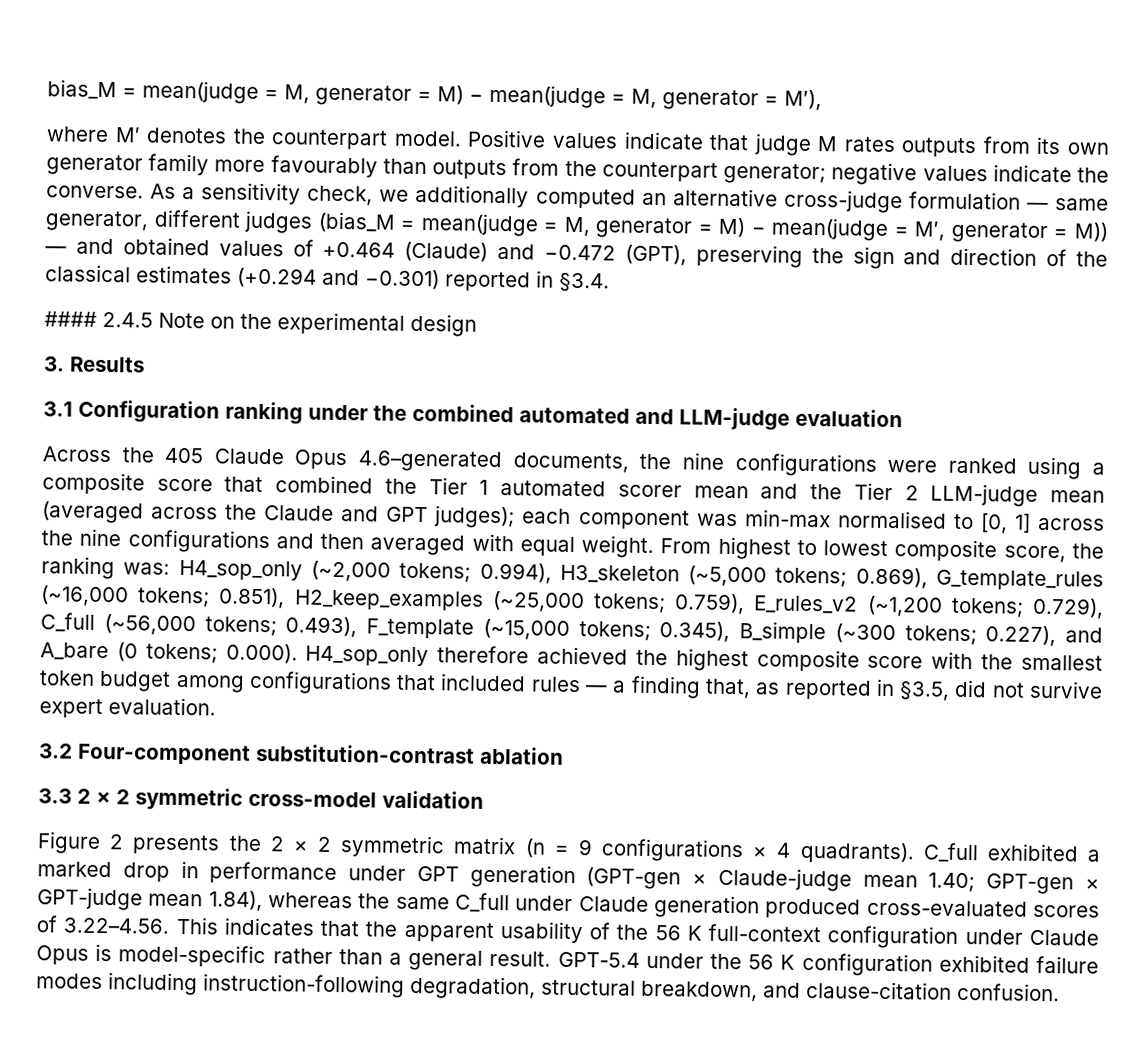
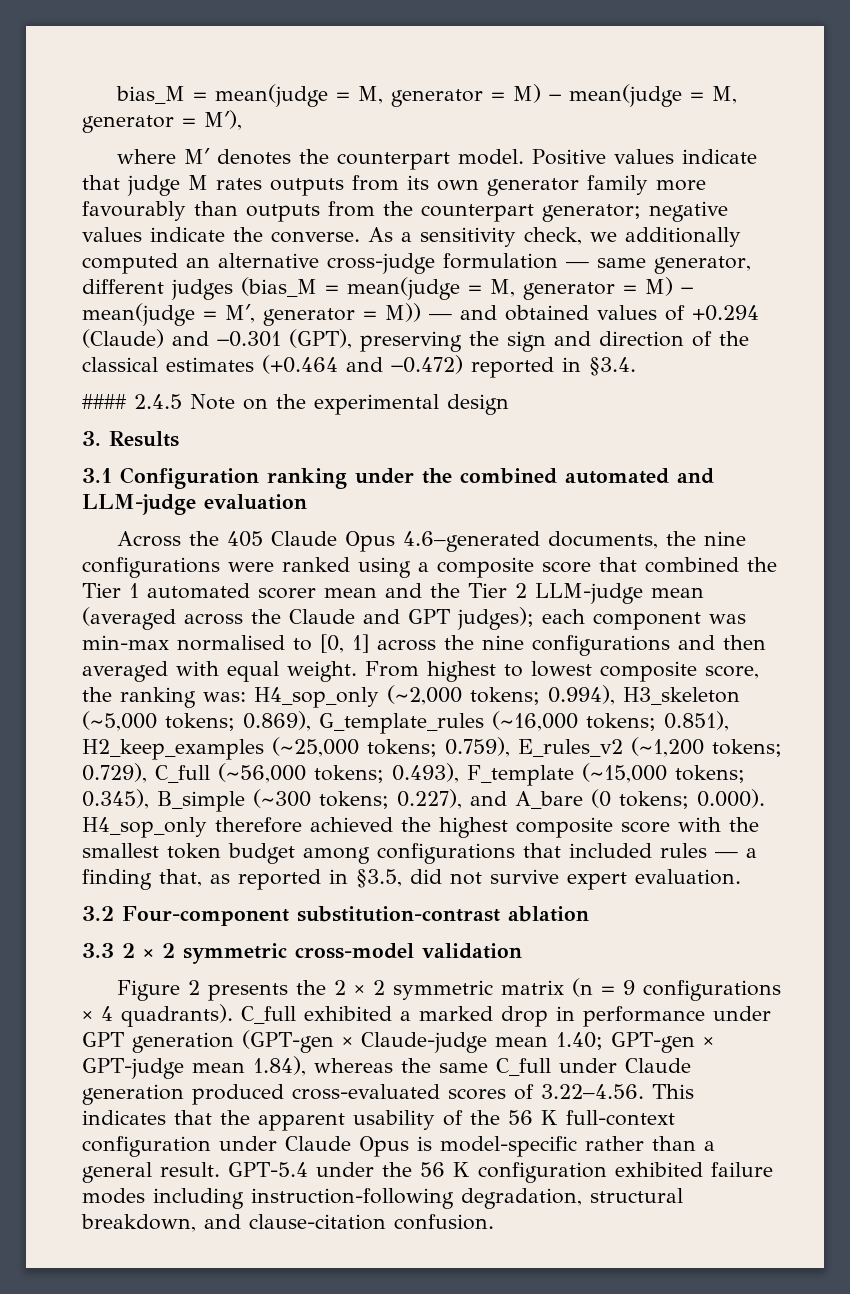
- As a sensitivity check, we additionally computed an alternative cross-judge formulation — same generator, different judges (bias_M = mean(judge = M, generator = M) − mean(judge = M′, generator = M)) — and obtained values of +0.464 (Claude) and −0.472 (GPT), preserving the sign and direction of the classical estimates (+0.294 and −0.301) reported in §3.4.
+ As a sensitivity check, we additionally computed an alternative cross-judge formulation — same generator, different judges (bias_M = mean(judge = M, generator = M) − mean(judge = M′, generator = M)) — and obtained values of +0.294 (Claude) and −0.301 (GPT), preserving the sign and direction of the classical estimates (+0.464 and −0.472) reported in §3.4.

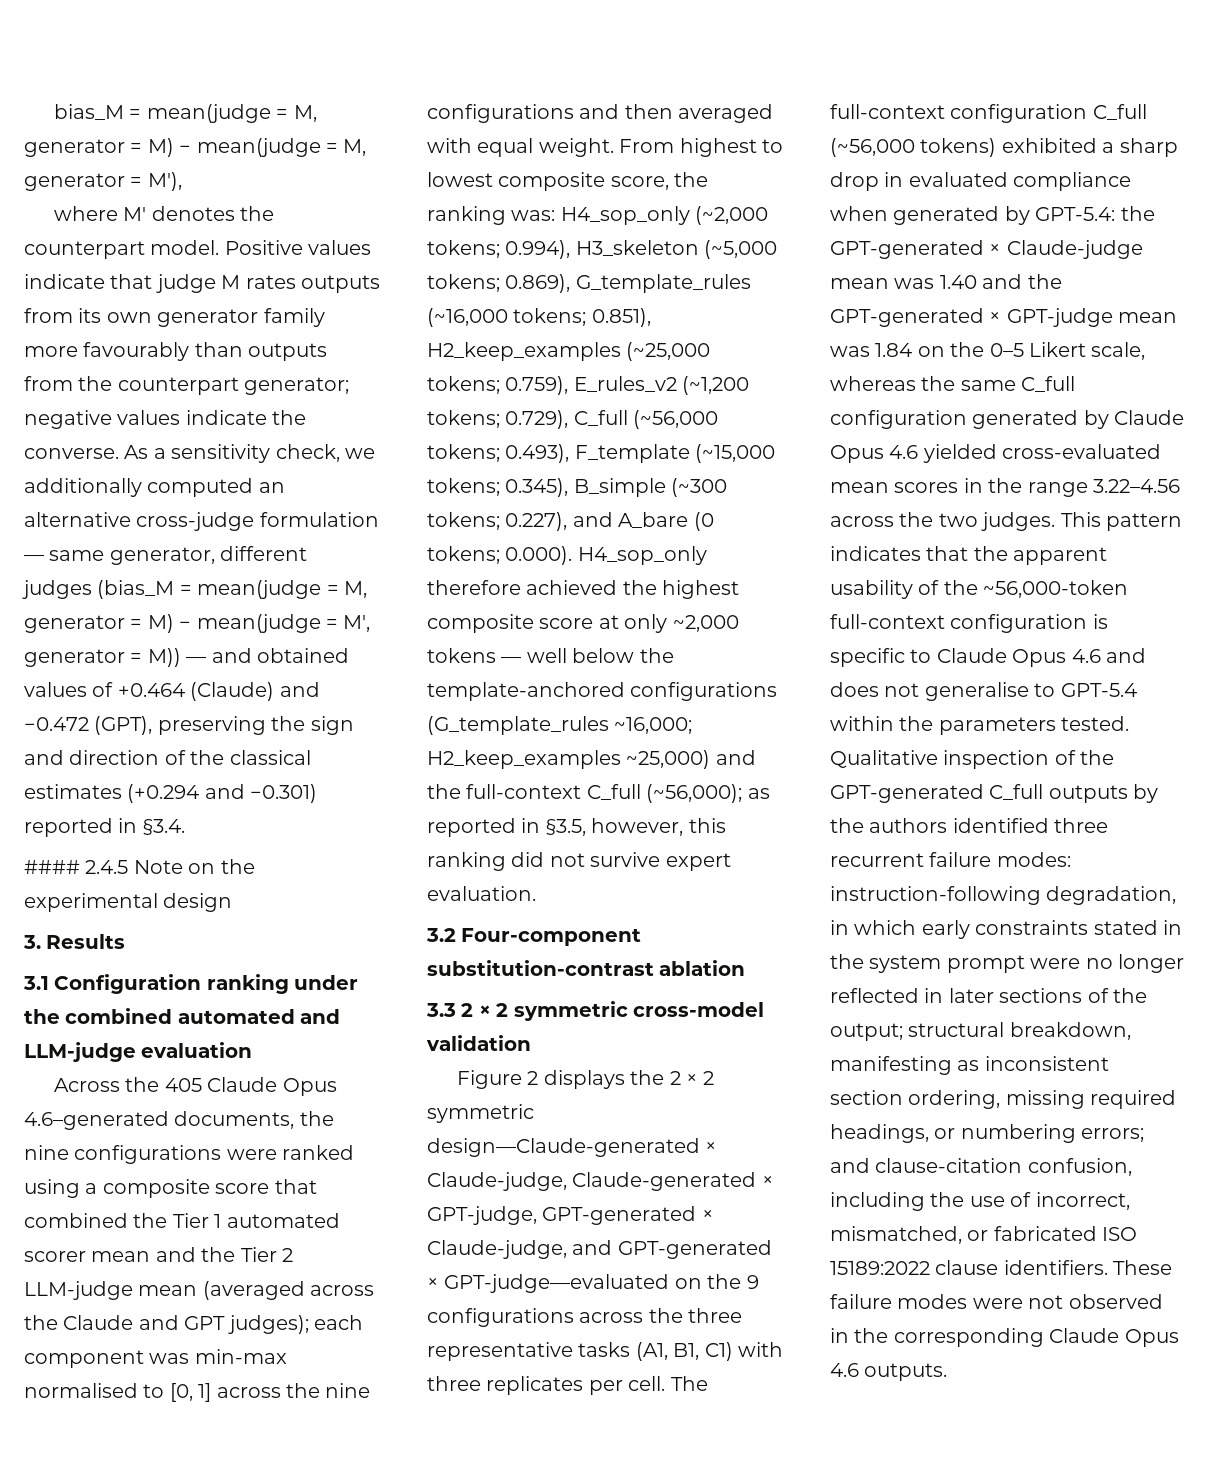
- As a sensitivity check, we additionally computed an alternative cross-judge formulation — same generator, different judges (bias_M = mean(judge = M, generator = M) − mean(judge = M′, generator = M)) — and obtained values of +0.294 (Claude) and −0.301 (GPT), preserving the sign and direction of the classical estimates (+0.464 and −0.472) reported in §3.4.
+ As a sensitivity check, we additionally computed an alternative cross-judge formulation — same generator, different judges (bias_M = mean(judge = M, generator = M) − mean(judge = M′, generator = M)) — and obtained values of +0.464 (Claude) and −0.472 (GPT), preserving the sign and direction of the classical estimates (+0.294 and −0.301) reported in §3.4.
- 0.000). H4_sop_only therefore achieved the highest composite score with the smallest token budget among configurations that included rules — a finding that, as reported in §3.5, did not survive expert evaluation.
+ 0.000). H4_sop_only therefore achieved the highest composite score at only ~2,000 tokens — well below the template-anchored configurations (G_template_rules ~16,000; H2_keep_examples ~25,000) and the full-context C_full (~56,000); as reported in §3.5, however, this ranking did not survive expert evaluation.
- Figure 2 presents the 2 × 2 symmetric matrix (n = 9 configurations × 4 quadrants). C_full exhibited a marked drop in performance under GPT generation (GPT-gen × Claude-judge mean 1.40; GPT-gen × GPT-judge mean 1.84), whereas the same C_full under Claude generation produced cross-evaluated scores of 3.22–4.56. This indicates that the apparent usability of the 56 K full-context configuration under Claude Opus is model-specific rather than a general result. GPT-5.4 under the 56 K configuration exhibited failure modes including instruction-following degradation, structural breakdown, and clause-citation confusion.
+ Figure 2 displays the 2 × 2 symmetric design—Claude-generated × Claude-judge, Claude-generated × GPT-judge, GPT-generated × Claude-judge, and GPT-generated × GPT-judge—evaluated on the 9 configurations across the three representative tasks (A1, B1, C1) with three replicates per cell. The full-context configuration C_full (~56,000 tokens) exhibited a sharp drop in evaluated compliance when generated by GPT-5.4: the GPT-generated × Claude-judge mean was 1.40 and the GPT-generated × GPT-judge mean was 1.84 on the 0–5 Likert scale, whereas the same C_full configuration generated by Claude Opus 4.6 yielded cross-evaluated mean scores in the range 3.22–4.56 across the two judges. This pattern indicates that the apparent usability of the ~56,000-token full-context configuration is specific to Claude Opus 4.6 and does not generalise to GPT-5.4 within the parameters tested. Qualitative inspection of the GPT-generated C_full outputs by the authors identified three recurrent failure modes: instruction-following degradation, in which early constraints stated in the system prompt were no longer reflected in later sections of the output; structural breakdown, manifesting as inconsistent section ordering, missing required headings, or numbering errors; and clause-citation confusion, including the use of incorrect, mismatched, or fabricated ISO 15189:2022 clause identifiers. These failure modes were not observed in the corresponding Claude Opus 4.6 outputs.

